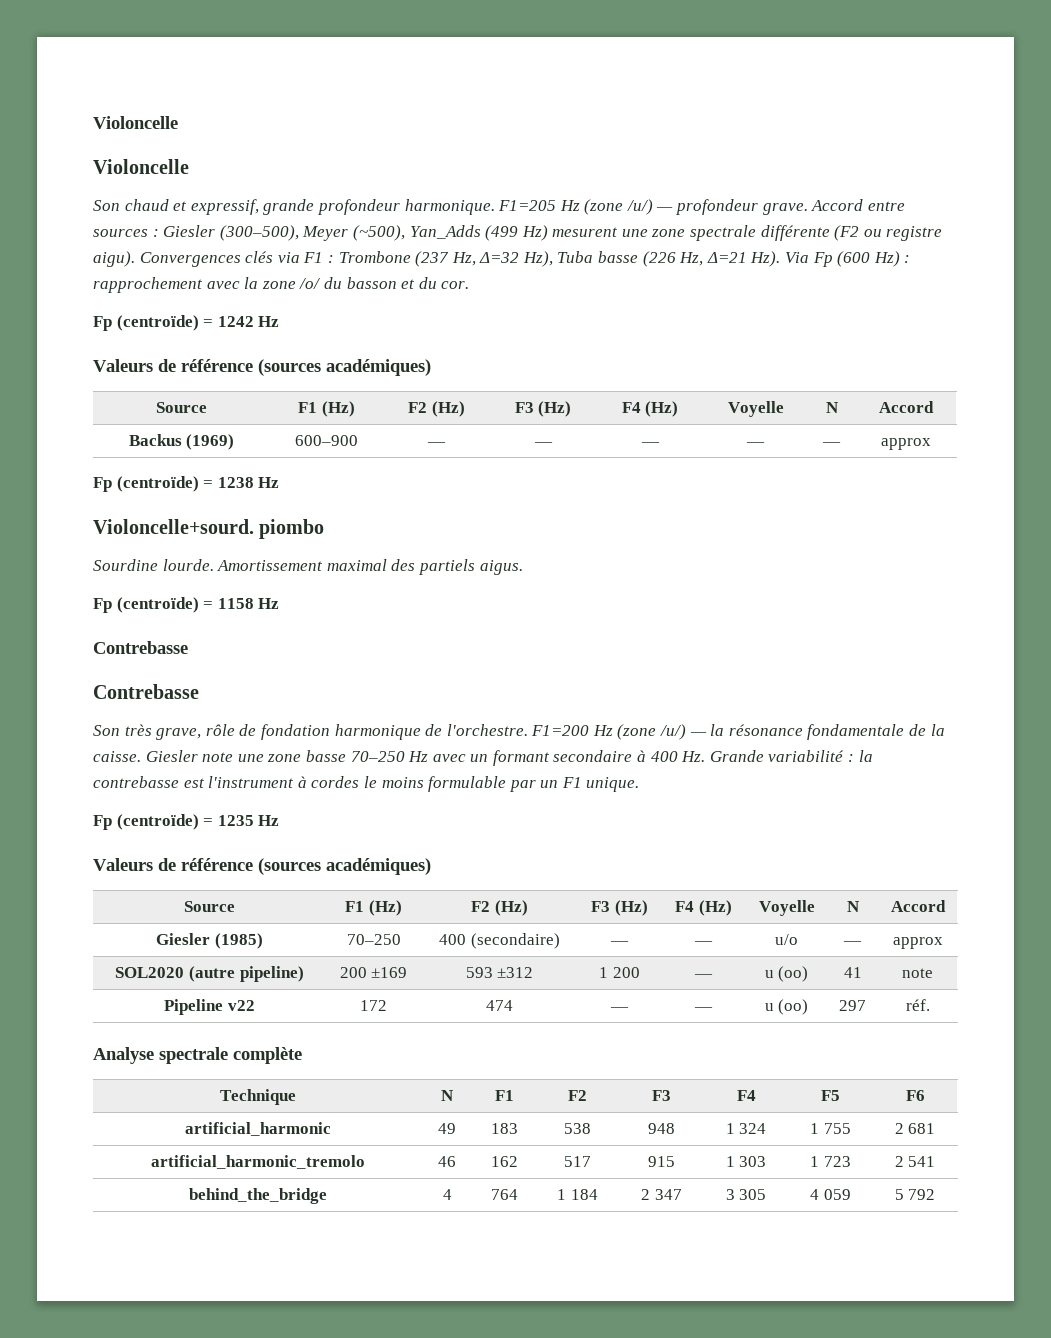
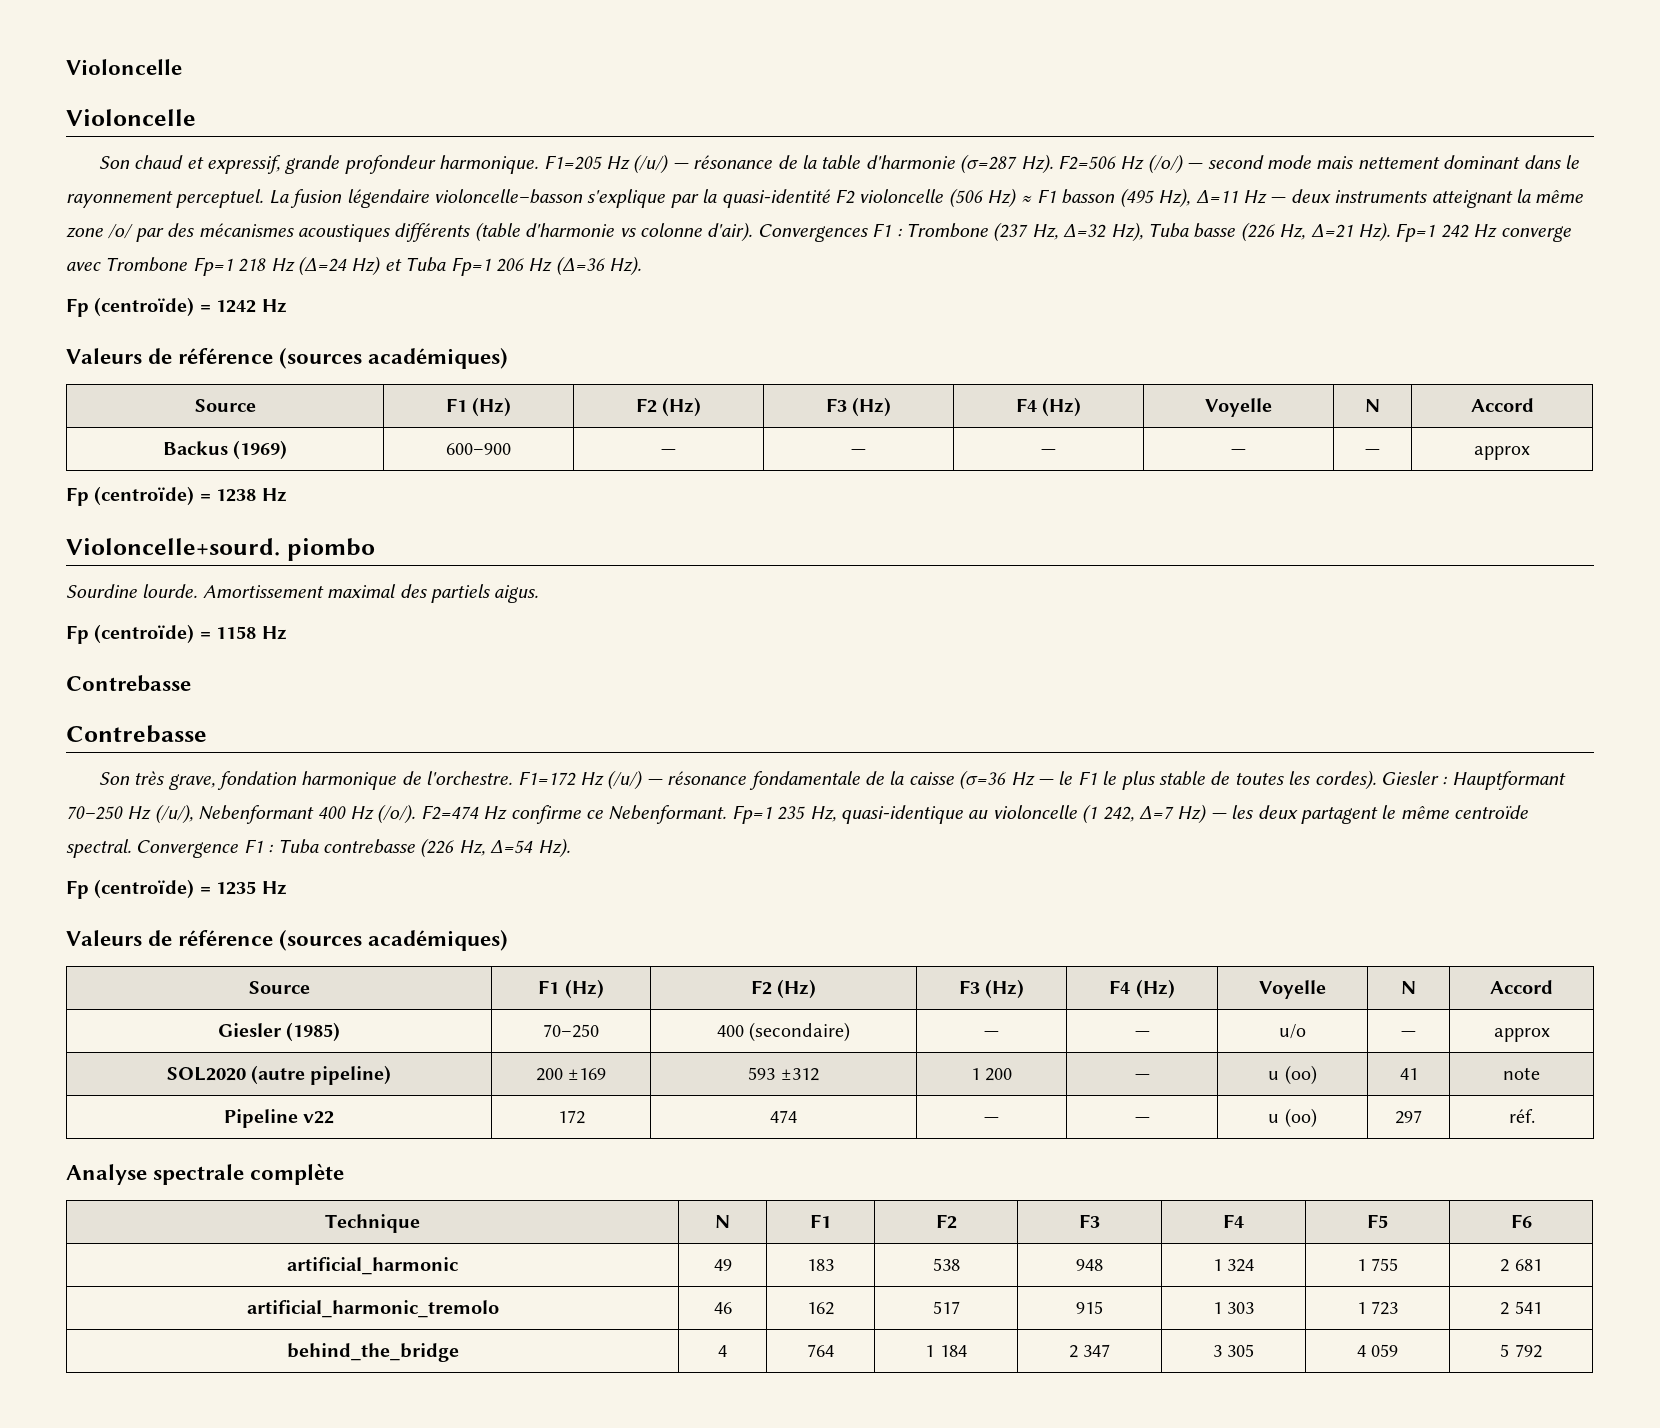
- F1=205 Hz (zone /u/) — profondeur grave. Accord entre sources : Giesler (300–500), Meyer (~500), Yan_Adds (499 Hz) mesurent une zone spectrale différente (F2 ou registre aigu). Convergences clés via F1 : Trombone (237 Hz, Δ=32 Hz), Tuba basse (226 Hz, Δ=21 Hz). Via Fp (600 Hz) : rapprochement avec la zone /o/ du basson et du cor.
+ F1=205 Hz (/u/) — résonance de la table d'harmonie (σ=287 Hz). F2=506 Hz (/o/) — second mode mais nettement dominant dans le rayonnement perceptuel. La fusion légendaire violoncelle–basson s'explique par la quasi-identité F2 violoncelle (506 Hz) ≈ F1 basson (495 Hz), Δ=11 Hz — deux instruments atteignant la même zone /o/ par des mécanismes acoustiques différents (table d'harmonie vs colonne d'air). Convergences F1 : Trombone (237 Hz, Δ=32 Hz), Tuba basse (226 Hz, Δ=21 Hz). Fp=1 242 Hz converge avec Trombone Fp=1 218 Hz (Δ=24 Hz) et Tuba Fp=1 206 Hz (Δ=36 Hz).
- Son très grave, rôle de fondation harmonique de l'orchestre.
+ Son très grave, fondation harmonique de l'orchestre.
- F1=200 Hz (zone /u/) — la résonance fondamentale de la caisse. Giesler note une zone basse 70–250 Hz avec un formant secondaire à 400 Hz. Grande variabilité : la contrebasse est l'instrument à cordes le moins formulable par un F1 unique.
+ F1=172 Hz (/u/) — résonance fondamentale de la caisse (σ=36 Hz — le F1 le plus stable de toutes les cordes). Giesler : Hauptformant 70–250 Hz (/u/), Nebenformant 400 Hz (/o/). F2=474 Hz confirme ce Nebenformant. Fp=1 235 Hz, quasi-identique au violoncelle (1 242, Δ=7 Hz) — les deux partagent le même centroïde spectral. Convergence F1 : Tuba contrebasse (226 Hz, Δ=54 Hz).

